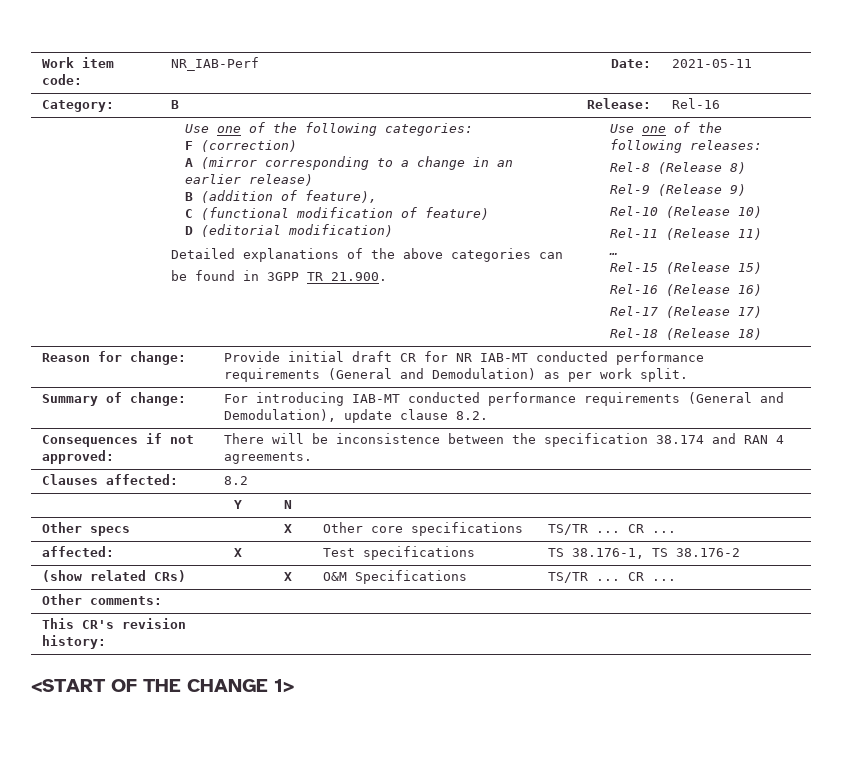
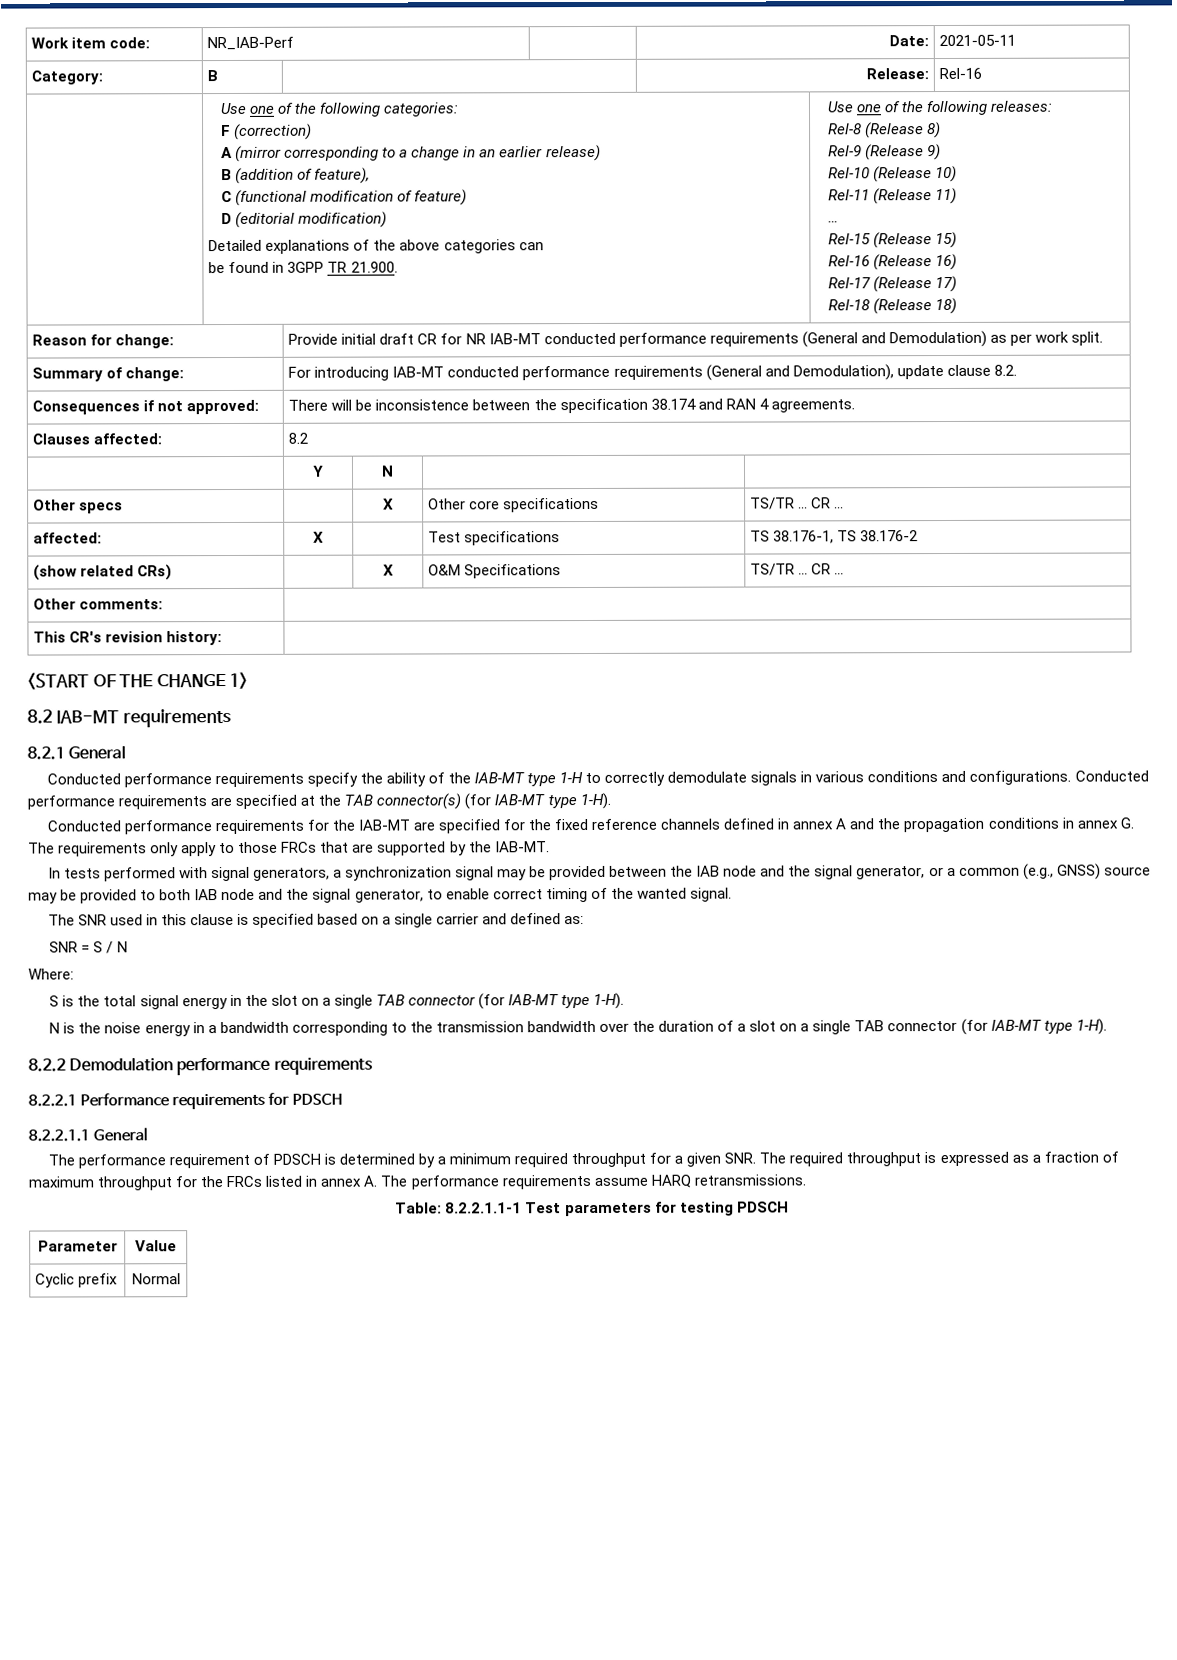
+ 8.2 IAB-MT requirements
+ 8.2.1 General
+ Conducted performance requirements specify the ability of the IAB-MT type 1-H to correctly demodulate signals in various conditions and configurations. Conducted performance requirements are specified at the TAB connector(s) (for IAB-MT type 1-H).
+ Conducted performance requirements for the IAB-MT are specified for the fixed reference channels defined in annex A and the propagation conditions in annex G. The requirements only apply to those FRCs that are supported by the IAB-MT.
+ In tests performed with signal generators, a synchronization signal may be provided between the IAB node and the signal generator, or a common (e.g., GNSS) source may be provided to both IAB node and the signal generator, to enable correct timing of the wanted signal.
+ The SNR used in this clause is specified based on a single carrier and defined as:
+ SNR = S / N
+ Where:
+ S is the total signal energy in the slot on a single TAB connector (for IAB-MT type 1-H).
+ N is the noise energy in a bandwidth corresponding to the transmission bandwidth over the duration of a slot on a single TAB connector (for IAB-MT type 1-H).
+ 8.2.2 Demodulation performance requirements
+ 8.2.2.1 Performance requirements for PDSCH
+ 8.2.2.1.1 General
+ The performance requirement of PDSCH is determined by a minimum required throughput for a given SNR. The required throughput is expressed as a fraction of maximum throughput for the FRCs listed in annex A. The performance requirements assume HARQ retransmissions.
+ Table: 8.2.2.1.1-1 Test parameters for testing PDSCH
+ Parameter | Value
+ Cyclic prefix | Normal

